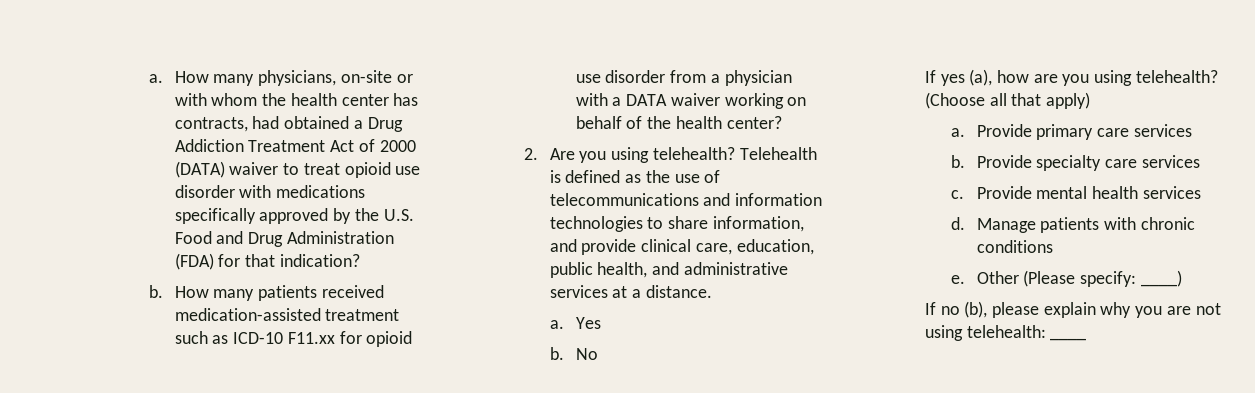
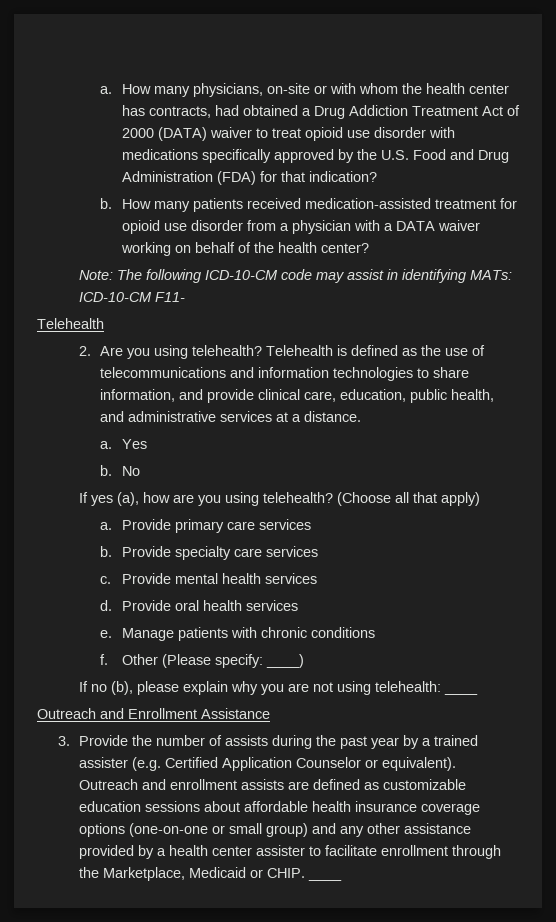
- How many patients received medication-assisted treatment such as ICD-10 F11.xx for opioid use disorder from a physician with a DATA waiver working on behalf of the health center?
+ How many patients received medication-assisted treatment for opioid use disorder from a physician with a DATA waiver working on behalf of the health center?
+ Note: The following ICD-10-CM code may assist in identifying MATs: ICD-10-CM F11-
+ Telehealth
+ Provide oral health services
+ e.
- e.
+ f.
+ Outreach and Enrollment Assistance
+ 3. Provide the number of assists during the past year by a trained assister (e.g. Certified Application Counselor or equivalent). Outreach and enrollment assists are defined as customizable education sessions about affordable health insurance coverage options (one-on-one or small group) and any other assistance provided by a health center assister to facilitate enrollment through the Marketplace, Medicaid or CHIP. ____

